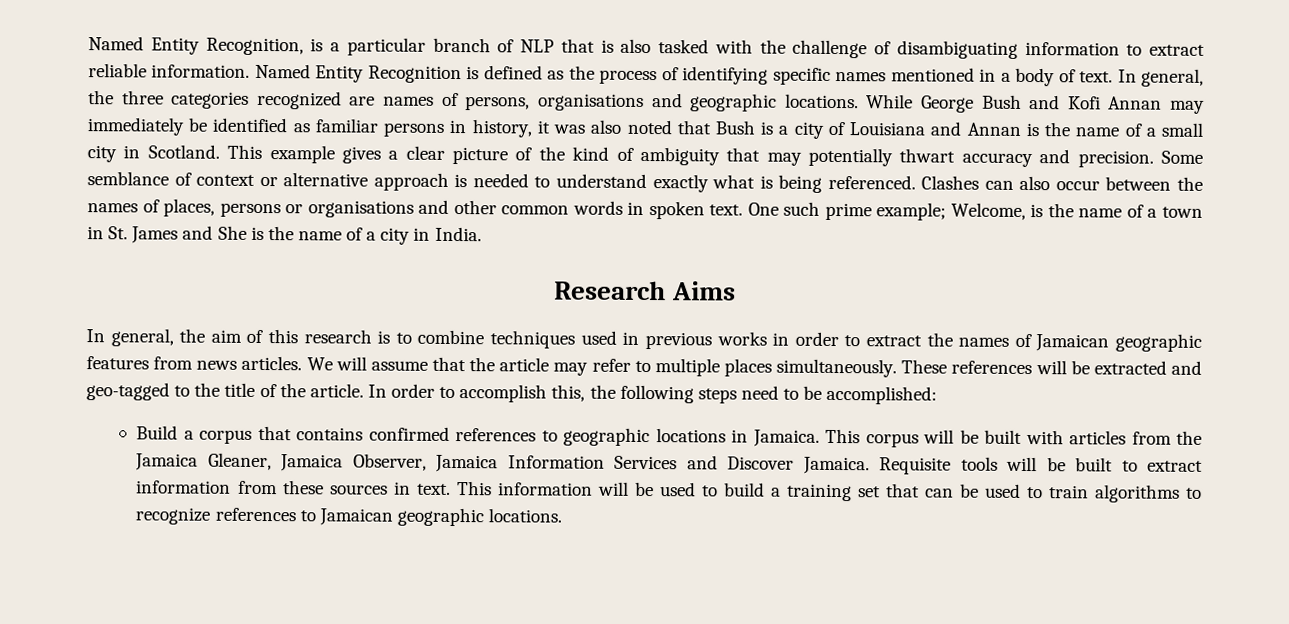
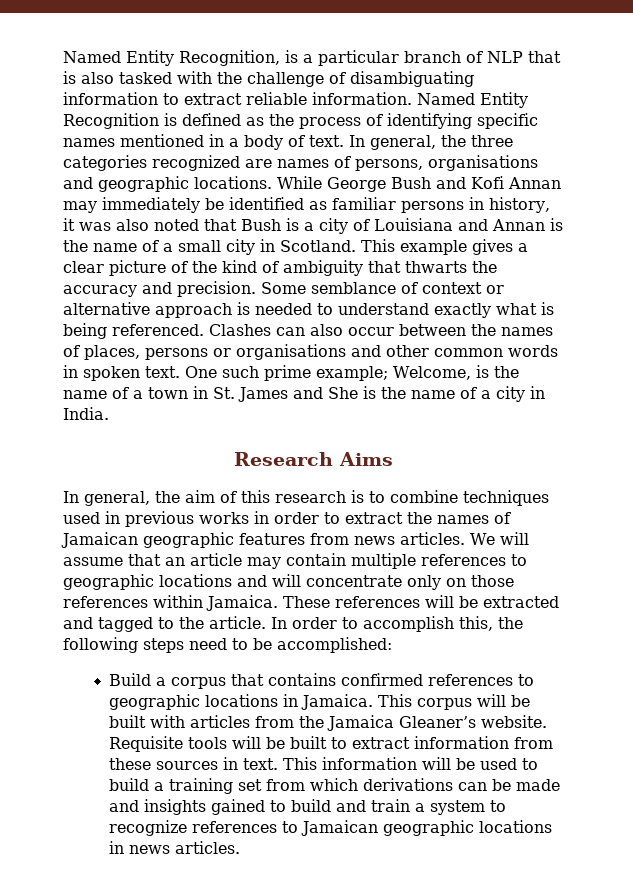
- This example gives a clear picture of the kind of ambiguity that may potentially thwart accuracy and precision.
+ This example gives a clear picture of the kind of ambiguity that thwarts the accuracy and precision.
- We will assume that the article may refer to multiple places simultaneously.
+ We will assume that an article may contain multiple references to geographic locations and will concentrate only on those references within Jamaica.
- These references will be extracted and geo-tagged to the title of the article.
+ These references will be extracted and tagged to the article.
- This corpus will be built with articles from the Jamaica Gleaner, Jamaica Observer, Jamaica Information Services and Discover Jamaica.
+ This corpus will be built with articles from the Jamaica Gleaner’s website.
- This information will be used to build a training set that can be used to train algorithms to recognize references to Jamaican geographic locations.
+ This information will be used to build a training set from which derivations can be made and insights gained to build and train a system to recognize references to Jamaican geographic locations in news articles.

